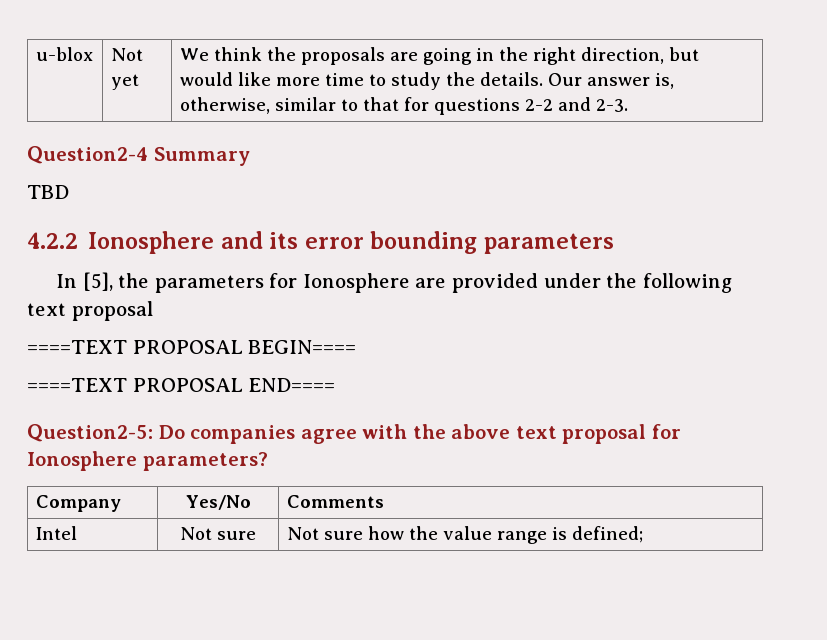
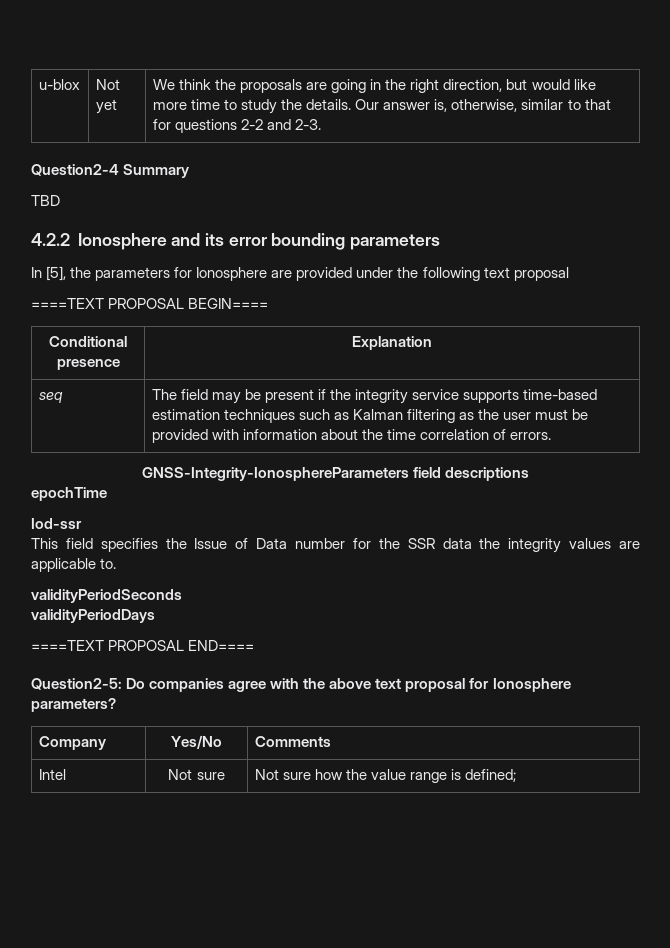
+ Conditional presence | Explanation
+ seq | The field may be present if the integrity service supports time-based estimation techniques such as Kalman filtering as the user must be provided with information about the time correlation of errors.
+ GNSS-Integrity-IonosphereParameters field descriptions
+ epochTime
+ Iod-ssr
+ This field specifies the Issue of Data number for the SSR data the integrity values are applicable to.
+ validityPeriodSeconds
+ validityPeriodDays

